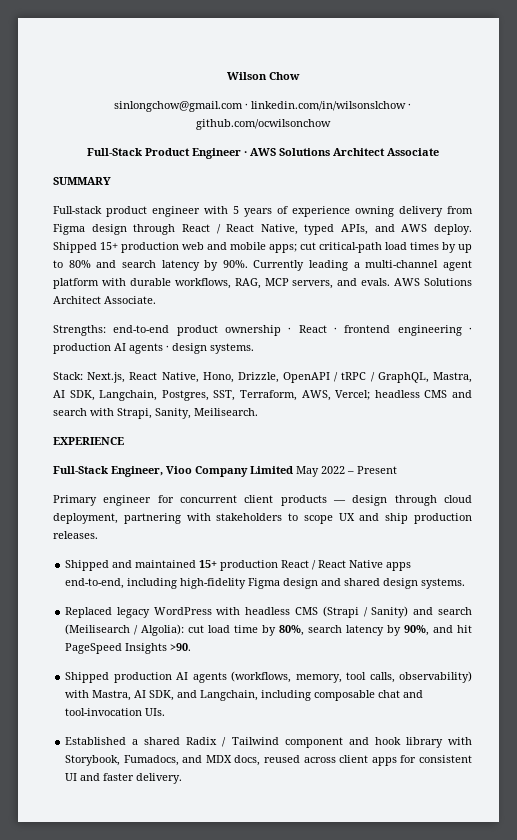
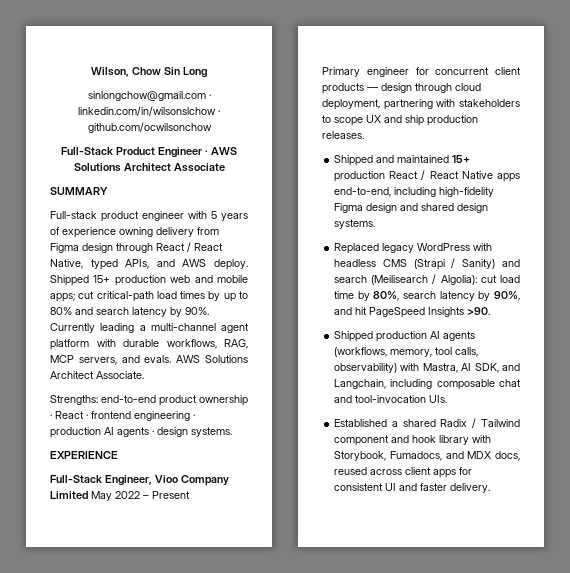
- Wilson Chow
+ Wilson, Chow Sin Long
- Stack: Next.js, React Native, Hono, Drizzle, OpenAPI / tRPC / GraphQL, Mastra, AI SDK, Langchain, Postgres, SST, Terraform, AWS, Vercel; headless CMS and search with Strapi, Sanity, Meilisearch.

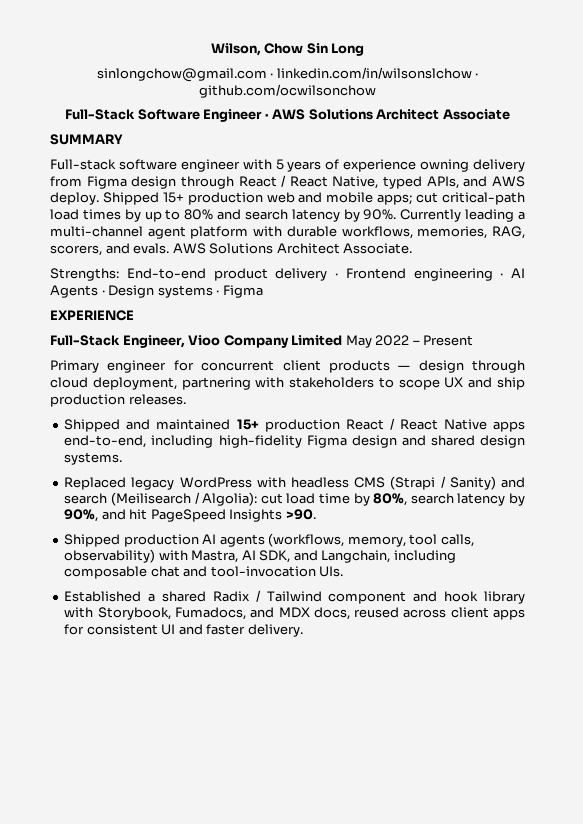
- Full-Stack Product Engineer · AWS Solutions Architect Associate
+ Full-Stack Software Engineer · AWS Solutions Architect Associate
- Full-stack product engineer with 5 years of experience owning delivery from Figma design through React / React Native, typed APIs, and AWS deploy.
+ Full-stack software engineer with 5 years of experience owning delivery from Figma design through React / React Native, typed APIs, and AWS deploy.
- Currently leading a multi-channel agent platform with durable workflows, RAG, MCP servers, and evals.
+ Currently leading a multi-channel agent platform with durable workflows, memories, RAG, scorers, and evals.
- Strengths: end-to-end product ownership · React · frontend engineering · production AI agents · design systems.
+ Strengths: End-to-end product delivery · Frontend engineering · AI Agents · Design systems · Figma

